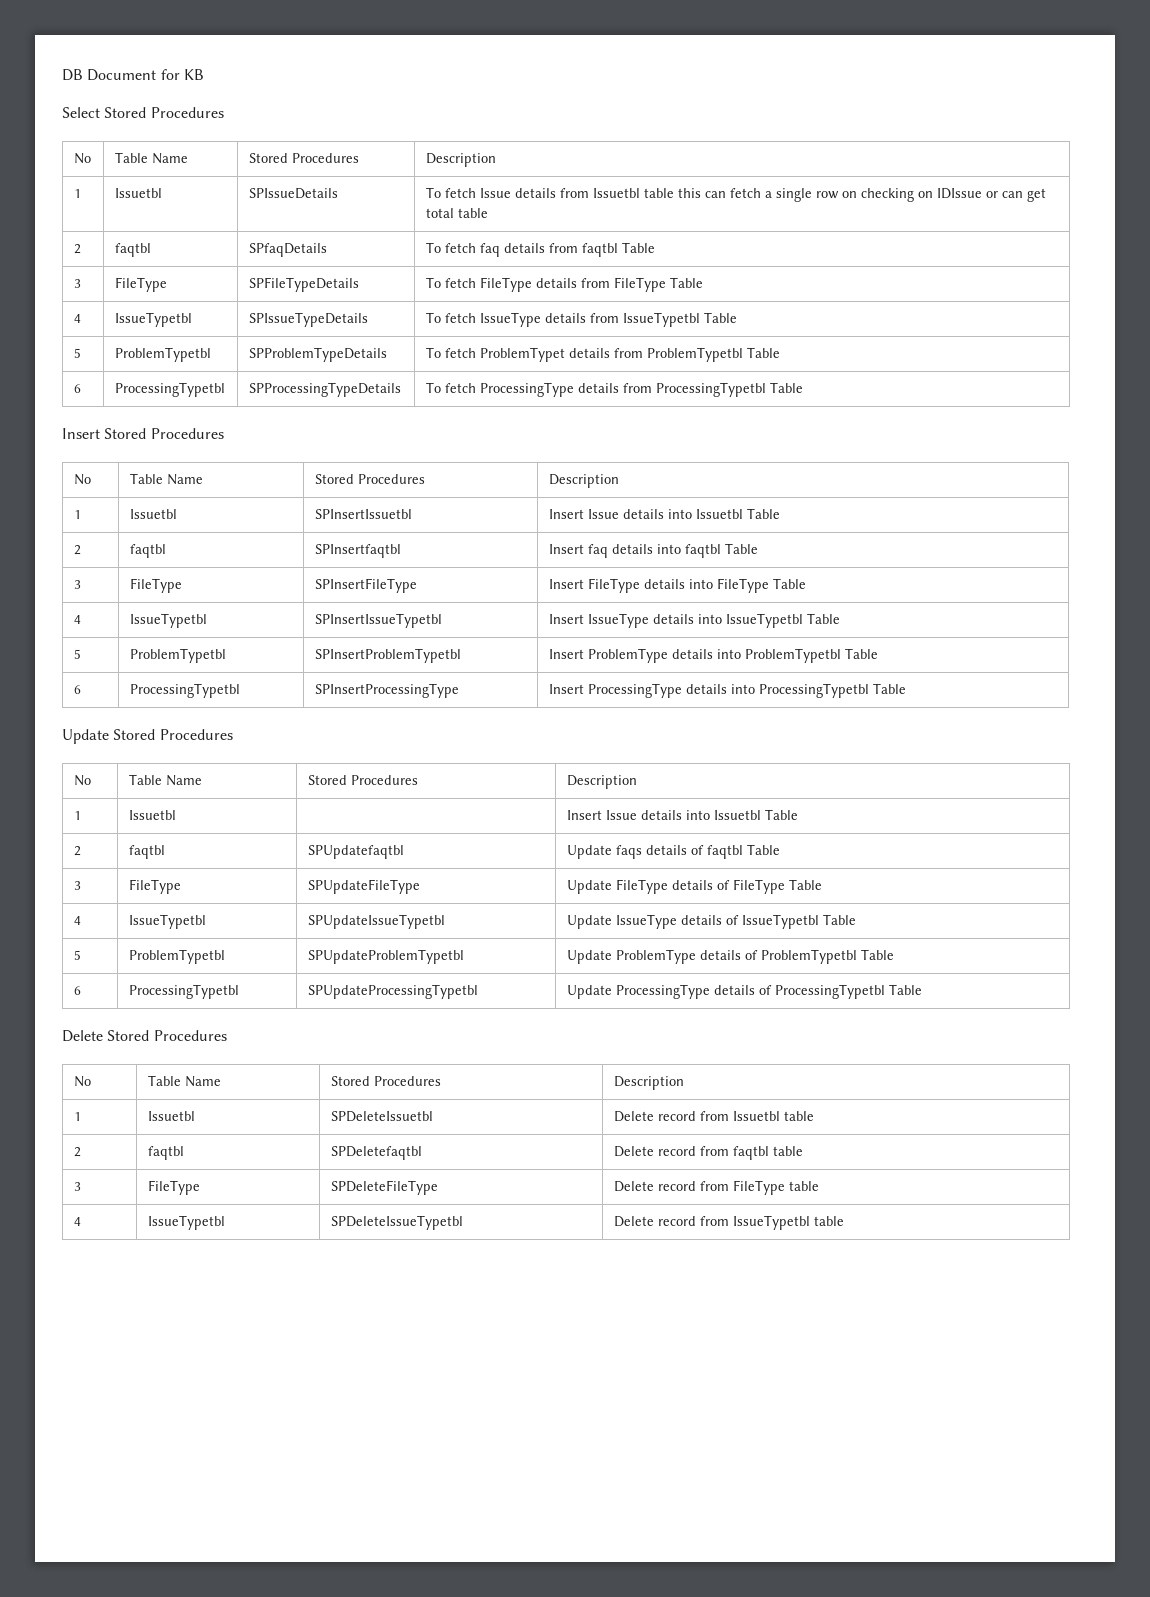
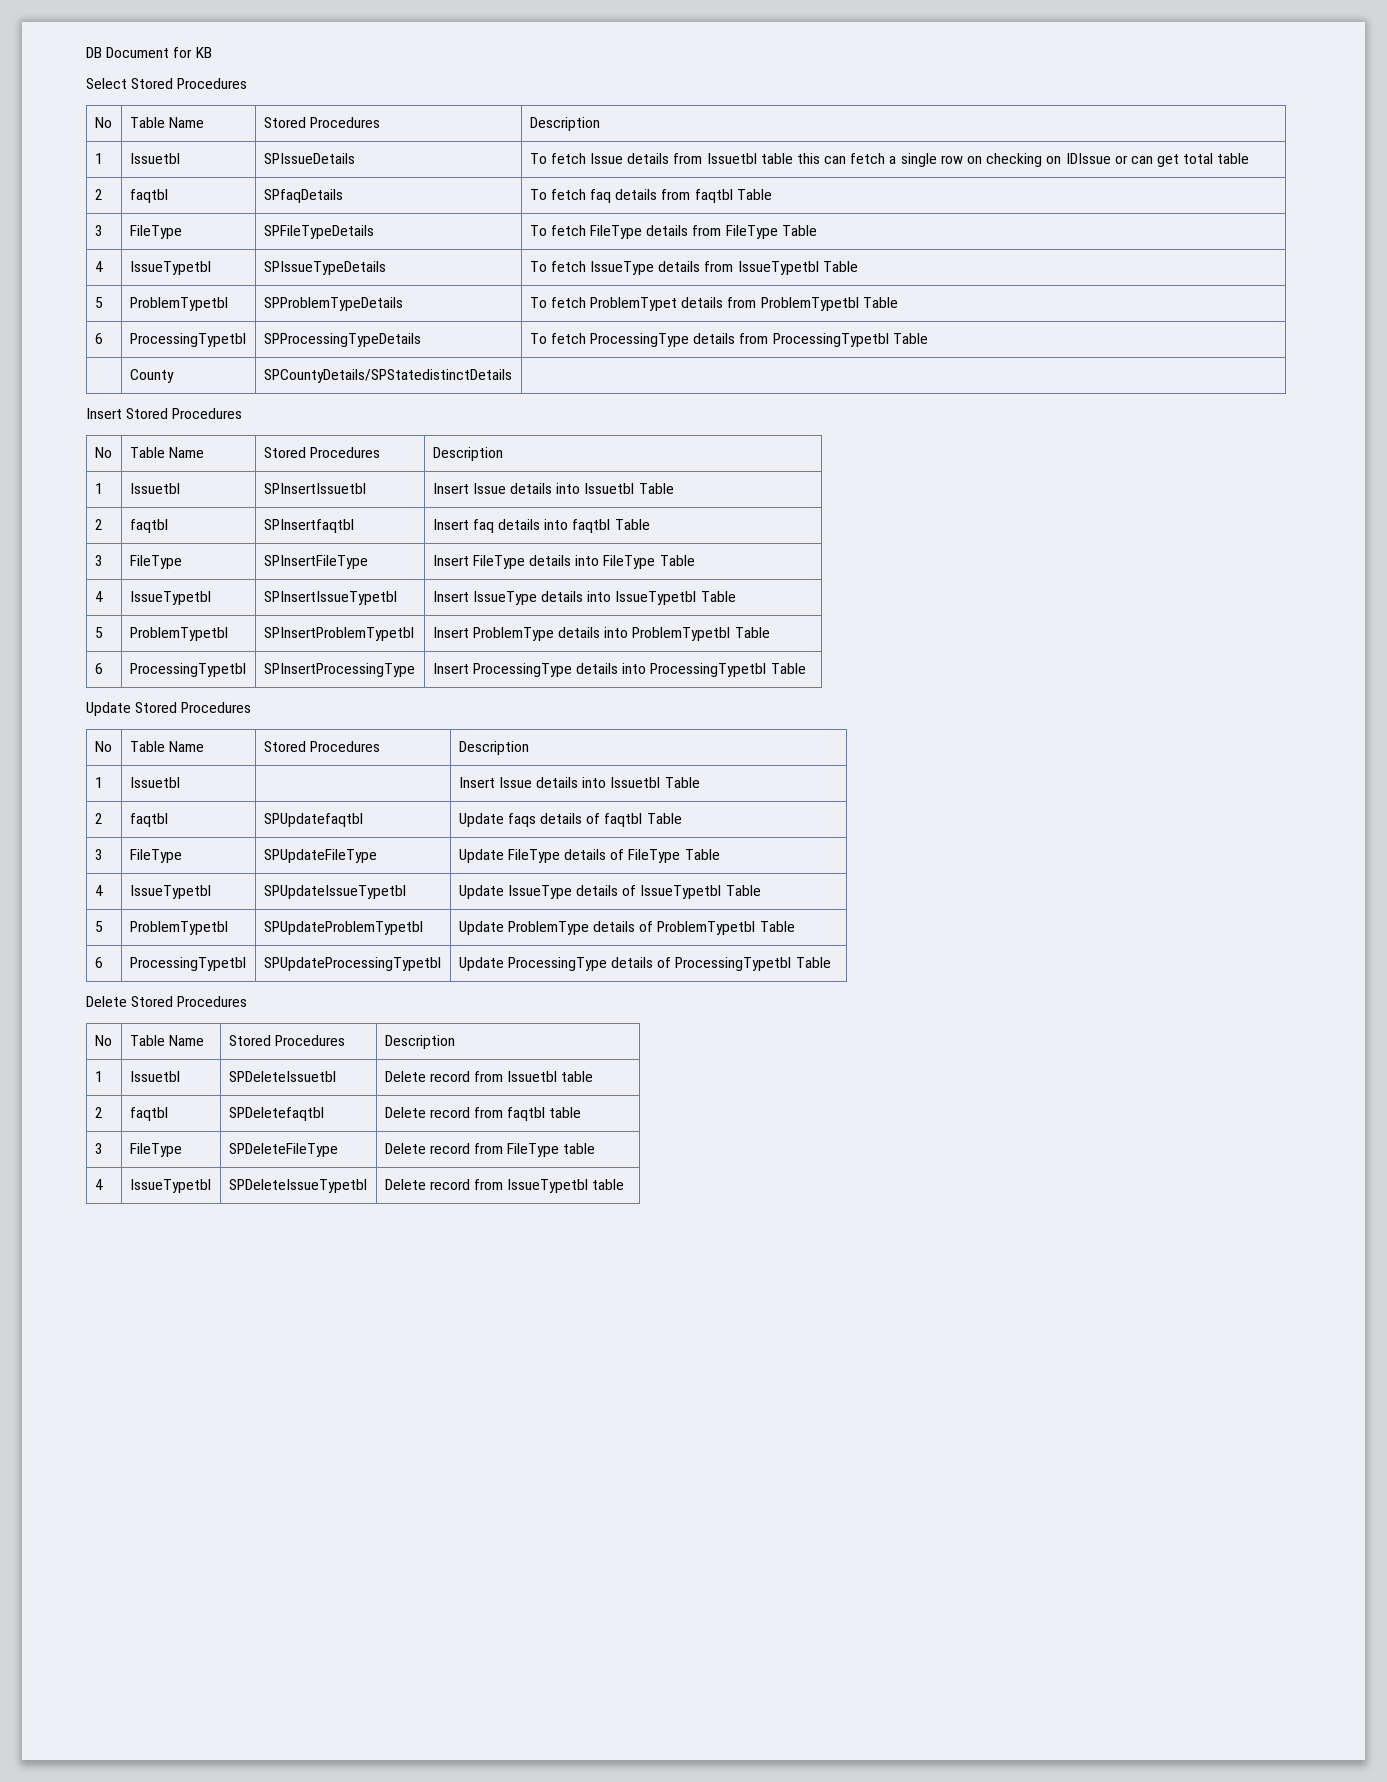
+ | County | SPCountyDetails/SPStatedistinctDetails |

